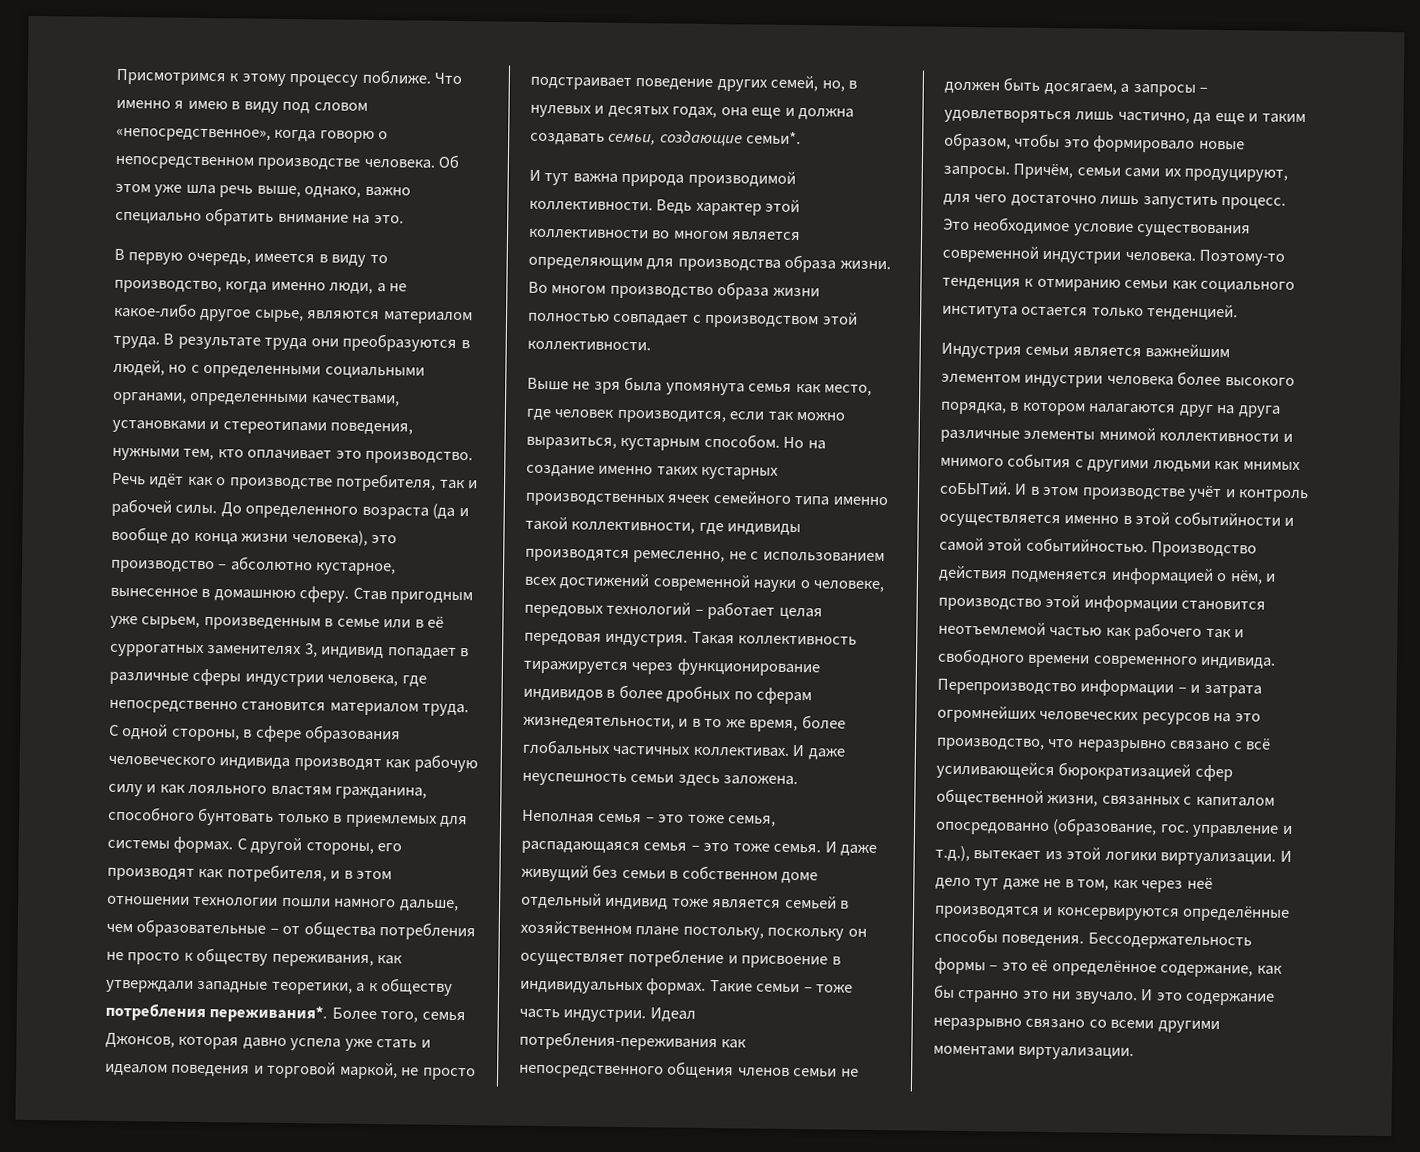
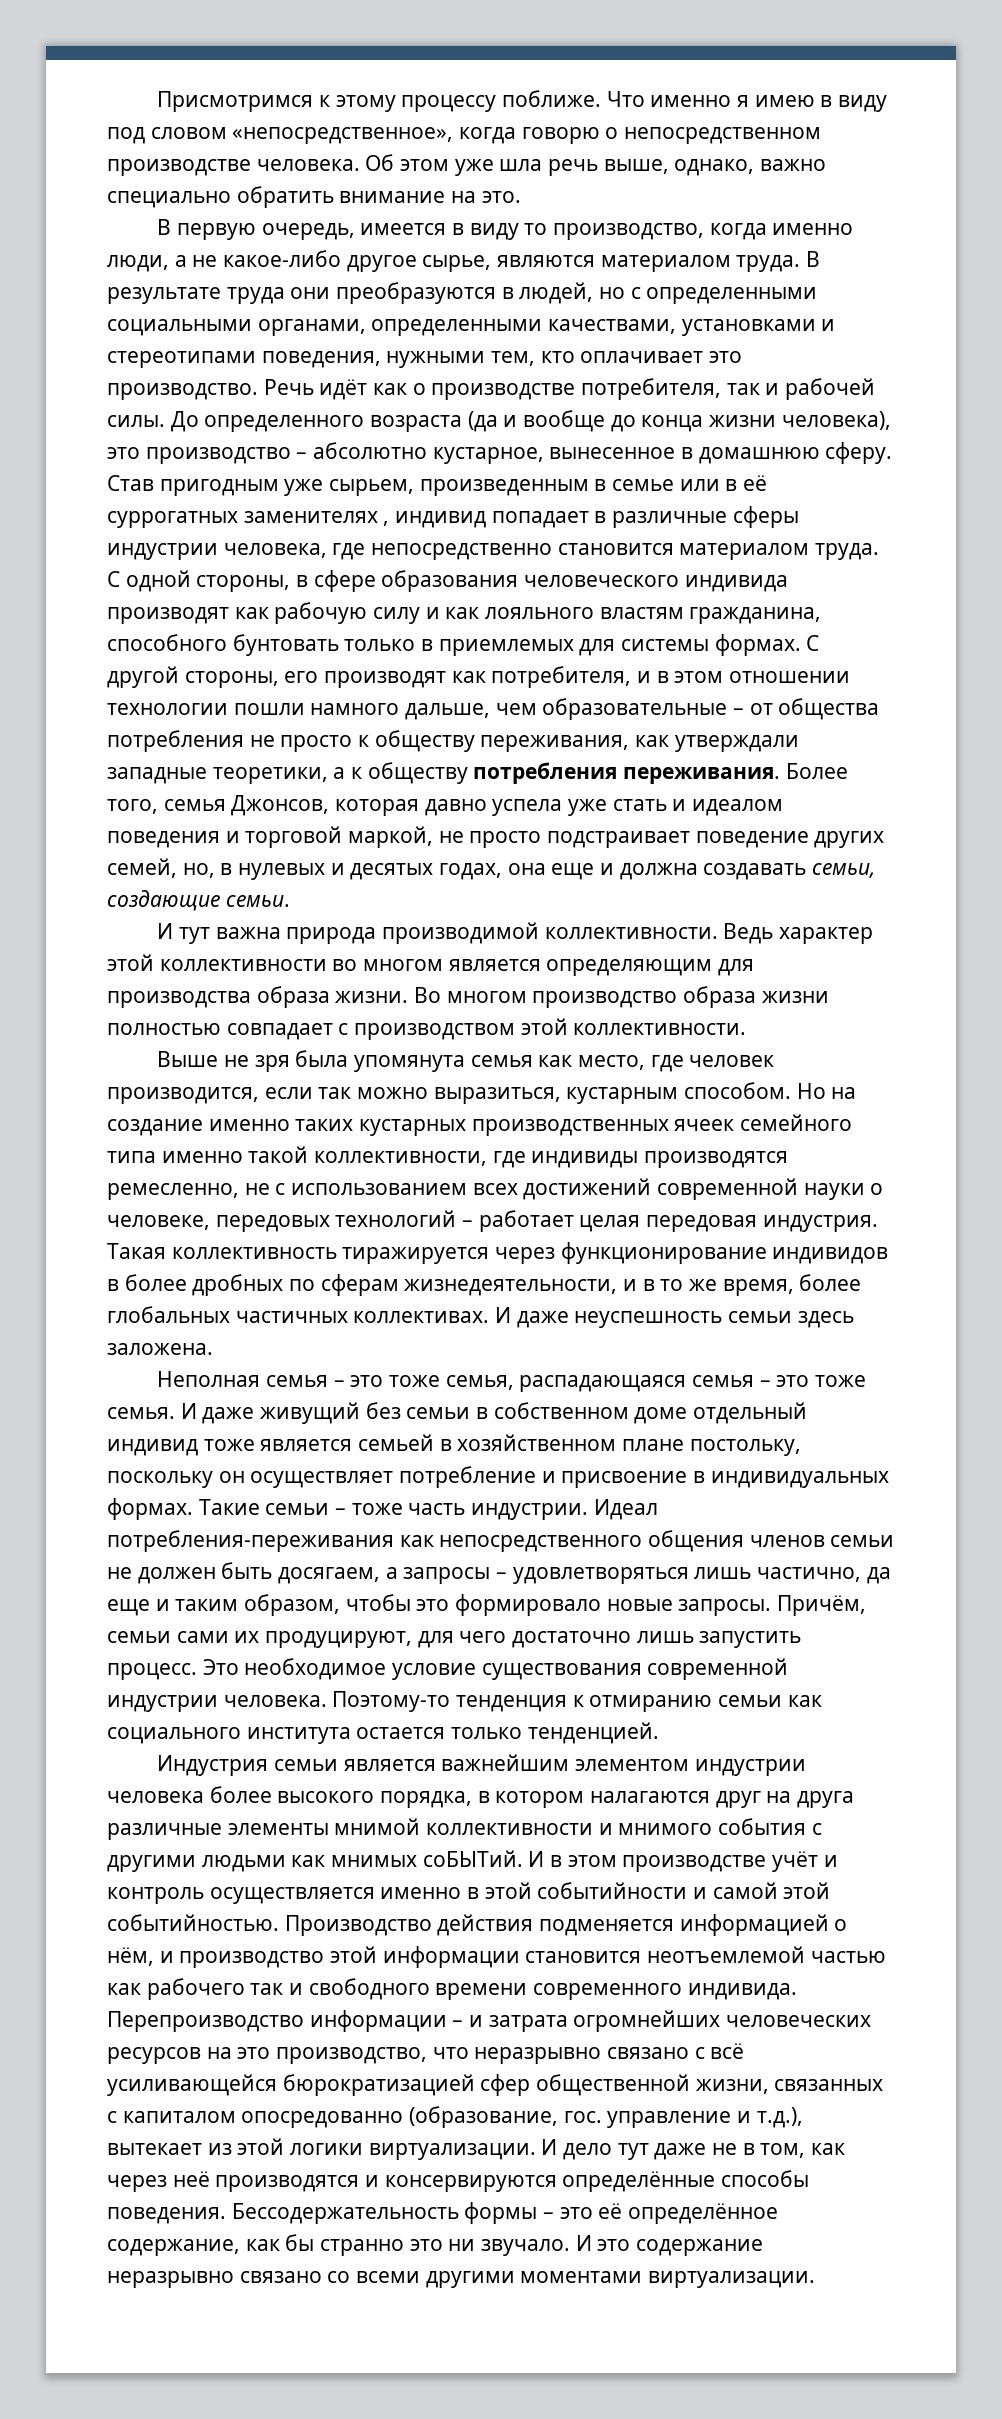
- Став пригодным уже сырьем, произведенным в семье или в её суррогатных заменителях 3, индивид попадает в различные сферы индустрии человека, где непосредственно становится материалом труда.
+ Став пригодным уже сырьем, произведенным в семье или в её суррогатных заменителях , индивид попадает в различные сферы индустрии человека, где непосредственно становится материалом труда.
- С другой стороны, его производят как потребителя, и в этом отношении технологии пошли намного дальше, чем образовательные – от общества потребления не просто к обществу переживания, как утверждали западные теоретики, а к обществу потребления переживания*.
+ С другой стороны, его производят как потребителя, и в этом отношении технологии пошли намного дальше, чем образовательные – от общества потребления не просто к обществу переживания, как утверждали западные теоретики, а к обществу потребления переживания.
- Более того, семья Джонсов, которая давно успела уже стать и идеалом поведения и торговой маркой, не просто подстраивает поведение других семей, но, в нулевых и десятых годах, она еще и должна создавать семьи, создающие семьи*.
+ Более того, семья Джонсов, которая давно успела уже стать и идеалом поведения и торговой маркой, не просто подстраивает поведение других семей, но, в нулевых и десятых годах, она еще и должна создавать семьи, создающие семьи.

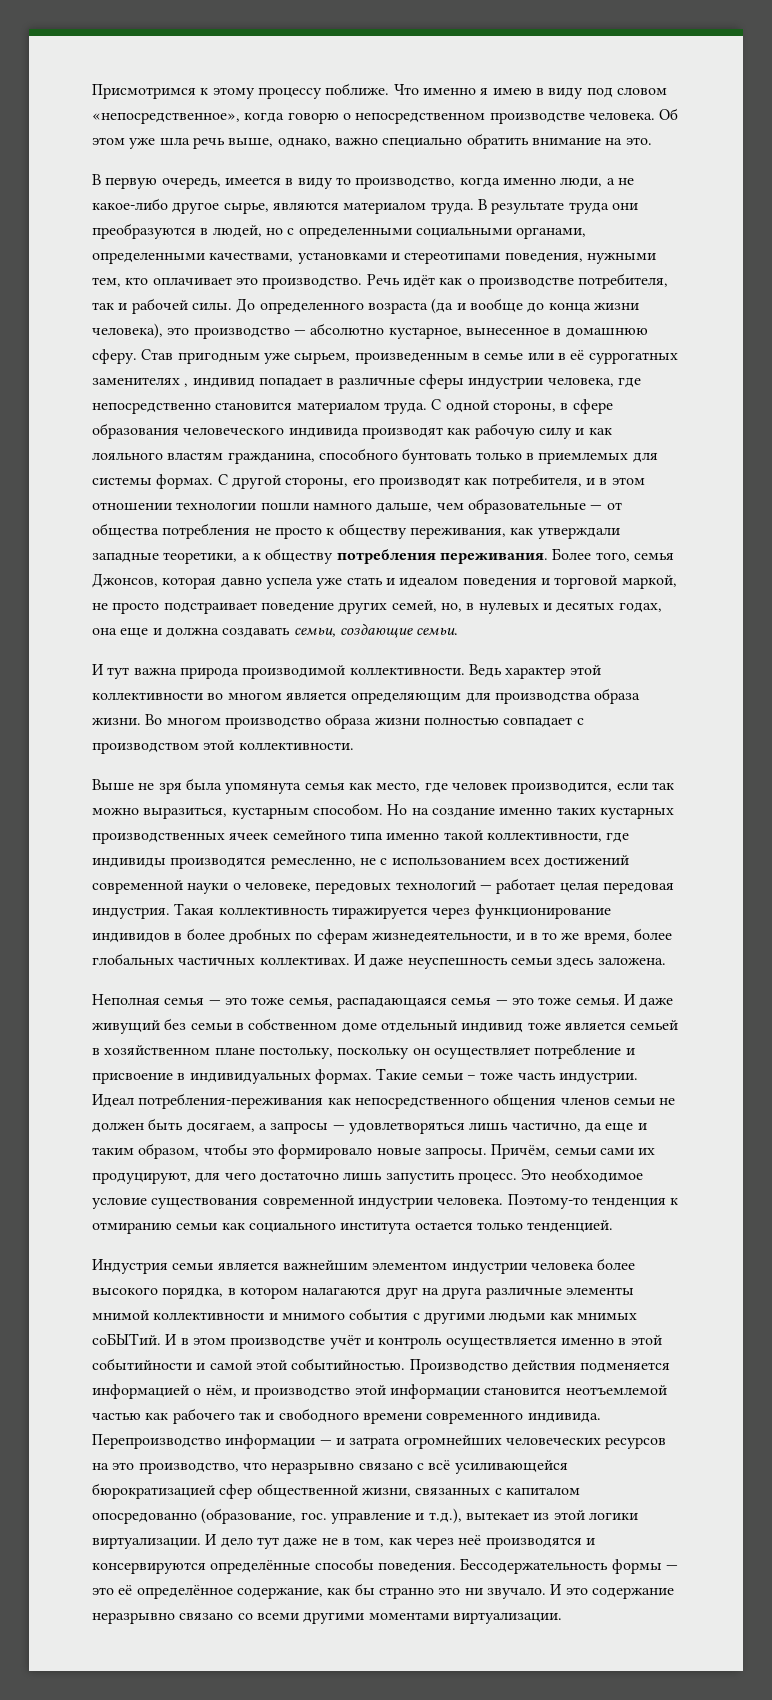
- До определенного возраста (да и вообще до конца жизни человека), это производство – абсолютно кустарное, вынесенное в домашнюю сферу.
+ До определенного возраста (да и вообще до конца жизни человека), это производство — абсолютно кустарное, вынесенное в домашнюю сферу.
- С другой стороны, его производят как потребителя, и в этом отношении технологии пошли намного дальше, чем образовательные – от общества потребления не просто к обществу переживания, как утверждали западные теоретики, а к обществу потребления переживания.
+ С другой стороны, его производят как потребителя, и в этом отношении технологии пошли намного дальше, чем образовательные — от общества потребления не просто к обществу переживания, как утверждали западные теоретики, а к обществу потребления переживания.
- Но на создание именно таких кустарных производственных ячеек семейного типа именно такой коллективности, где индивиды производятся ремесленно, не с использованием всех достижений современной науки о человеке, передовых технологий – работает целая передовая индустрия.
+ Но на создание именно таких кустарных производственных ячеек семейного типа именно такой коллективности, где индивиды производятся ремесленно, не с использованием всех достижений современной науки о человеке, передовых технологий — работает целая передовая индустрия.
- Неполная семья – это тоже семья, распадающаяся семья – это тоже семья.
+ Неполная семья — это тоже семья, распадающаяся семья — это тоже семья.
- Идеал потребления-переживания как непосредственного общения членов семьи не должен быть досягаем, а запросы – удовлетворяться лишь частично, да еще и таким образом, чтобы это формировало новые запросы.
+ Идеал потребления-переживания как непосредственного общения членов семьи не должен быть досягаем, а запросы — удовлетворяться лишь частично, да еще и таким образом, чтобы это формировало новые запросы.
- Перепроизводство информации – и затрата огромнейших человеческих ресурсов на это производство, что неразрывно связано с всё усиливающейся бюрократизацией сфер общественной жизни, связанных с капиталом опосредованно (образование, гос. управление и т.д.), вытекает из этой логики виртуализации.
+ Перепроизводство информации — и затрата огромнейших человеческих ресурсов на это производство, что неразрывно связано с всё усиливающейся бюрократизацией сфер общественной жизни, связанных с капиталом опосредованно (образование, гос. управление и т.д.), вытекает из этой логики виртуализации.
- Бессодержательность формы – это её определённое содержание, как бы странно это ни звучало.
+ Бессодержательность формы — это её определённое содержание, как бы странно это ни звучало.

